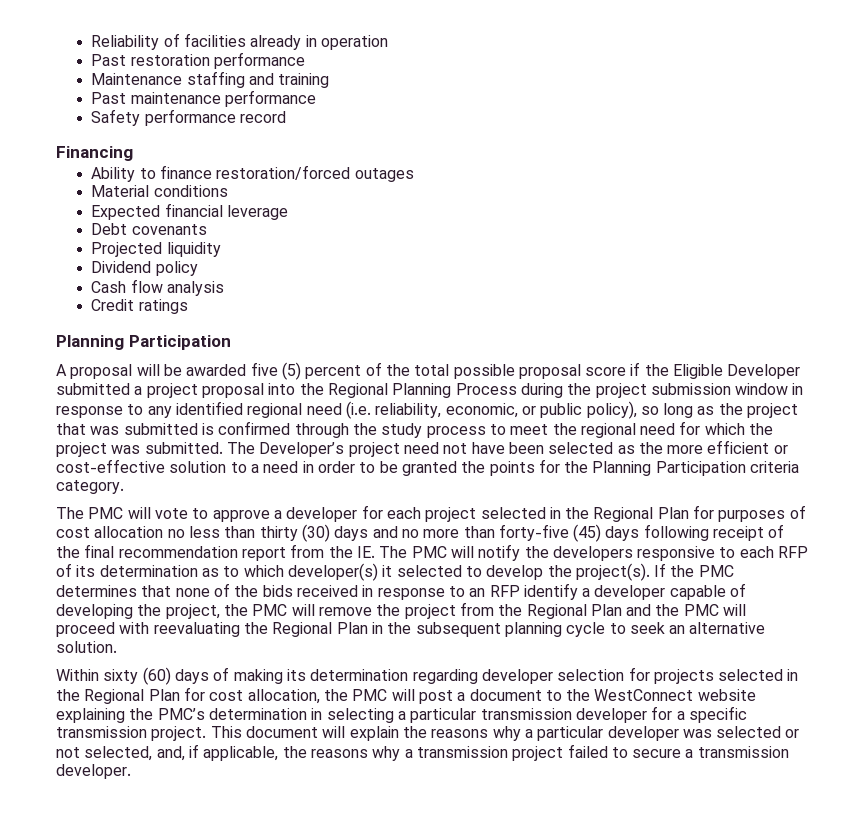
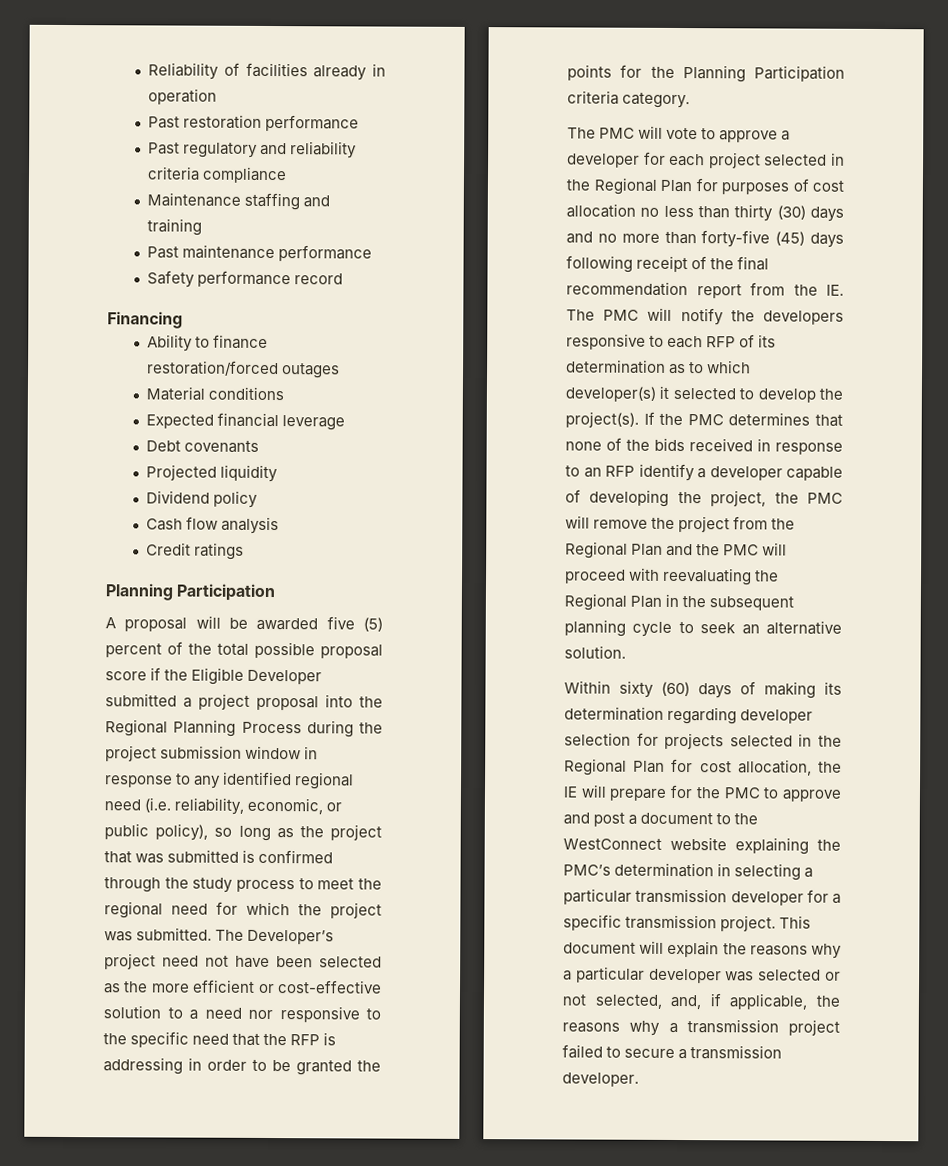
+ Past regulatory and reliability criteria compliance
- The Developer’s project need not have been selected as the more efficient or cost-effective solution to a need in order to be granted the points for the Planning Participation criteria category.
+ The Developer’s project need not have been selected as the more efficient or cost-effective solution to a need nor responsive to the specific need that the RFP is addressing in order to be granted the points for the Planning Participation criteria category.
- Within sixty (60) days of making its determination regarding developer selection for projects selected in the Regional Plan for cost allocation, the PMC will post a document to the WestConnect website explaining the PMC’s determination in selecting a particular transmission developer for a specific transmission project.
+ Within sixty (60) days of making its determination regarding developer selection for projects selected in the Regional Plan for cost allocation, the IE will prepare for the PMC to approve and post a document to the WestConnect website explaining the PMC’s determination in selecting a particular transmission developer for a specific transmission project.

